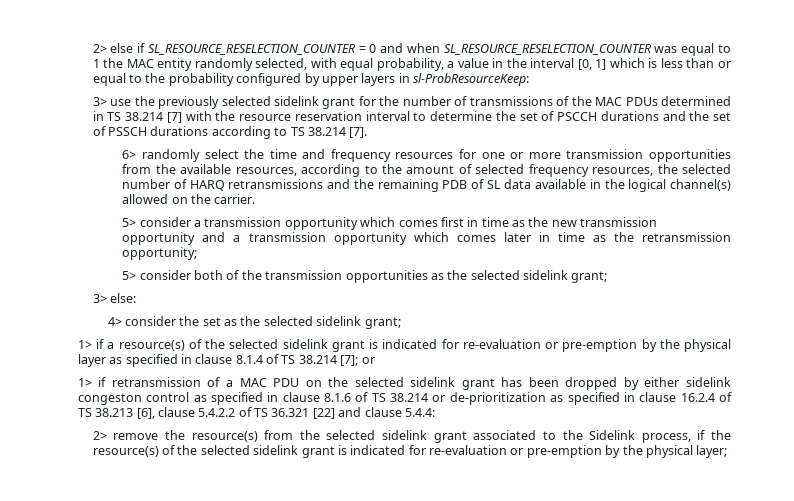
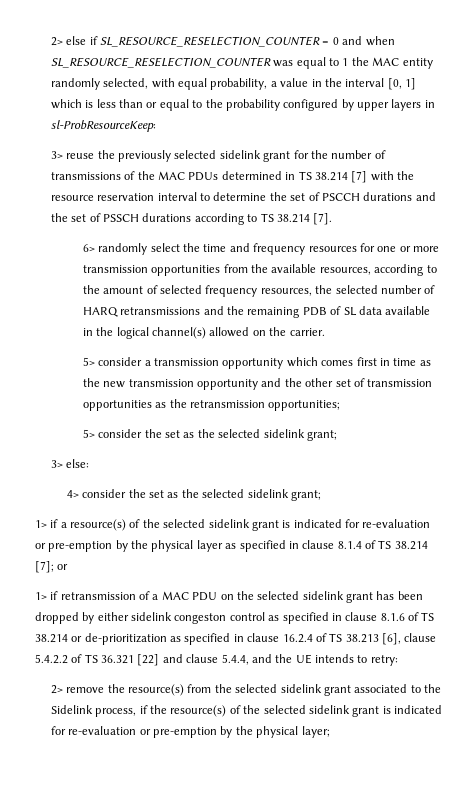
- 3> use the previously selected sidelink grant for the number of transmissions of the MAC PDUs determined in TS 38.214 [7] with the resource reservation interval to determine the set of PSCCH durations and the set of PSSCH durations according to TS 38.214 [7].
+ 3> reuse the previously selected sidelink grant for the number of transmissions of the MAC PDUs determined in TS 38.214 [7] with the resource reservation interval to determine the set of PSCCH durations and the set of PSSCH durations according to TS 38.214 [7].
- 5> consider a transmission opportunity which comes first in time as the new transmission opportunity and a transmission opportunity which comes later in time as the retransmission opportunity;
- 5> consider both of the transmission opportunities as the selected sidelink grant;
+ 5> consider a transmission opportunity which comes first in time as the new transmission opportunity and the other set of transmission opportunities as the retransmission opportunities;
+ 5> consider the set as the selected sidelink grant;
- 1> if retransmission of a MAC PDU on the selected sidelink grant has been dropped by either sidelink congeston control as specified in clause 8.1.6 of TS 38.214 or de-prioritization as specified in clause 16.2.4 of TS 38.213 [6], clause 5.4.2.2 of TS 36.321 [22] and clause 5.4.4:
+ 1> if retransmission of a MAC PDU on the selected sidelink grant has been dropped by either sidelink congeston control as specified in clause 8.1.6 of TS 38.214 or de-prioritization as specified in clause 16.2.4 of TS 38.213 [6], clause 5.4.2.2 of TS 36.321 [22] and clause 5.4.4, and the UE intends to retry:

